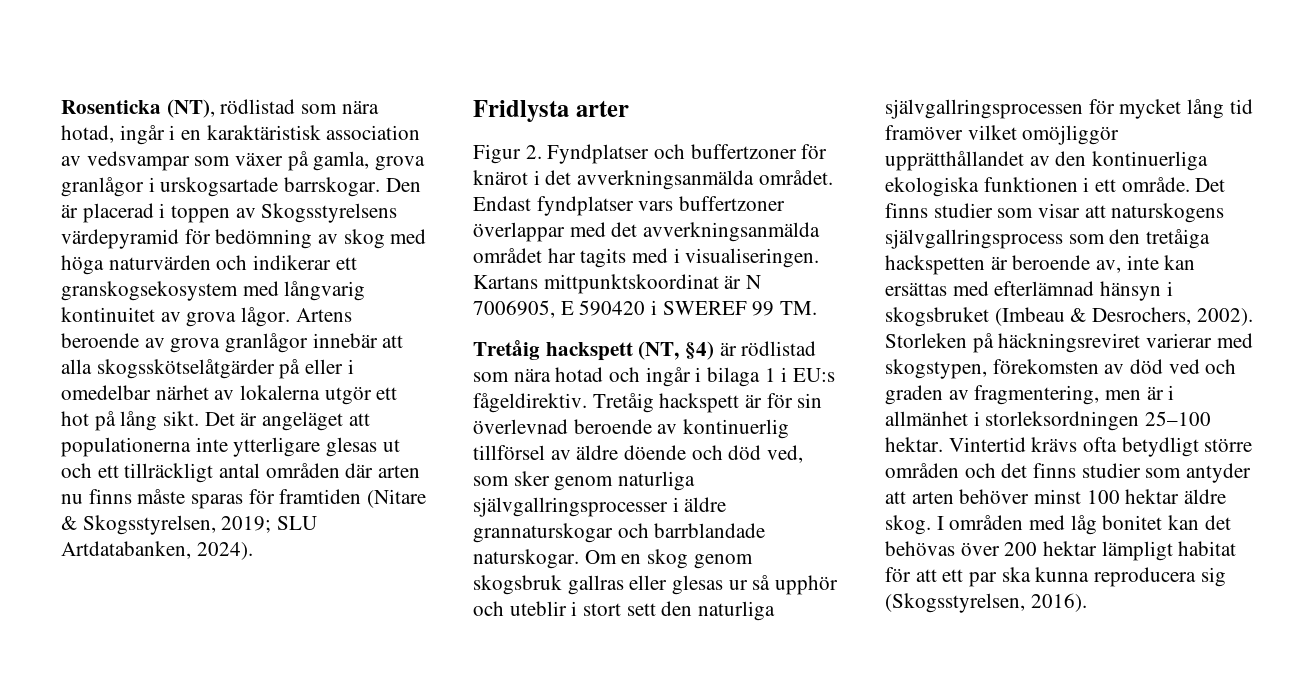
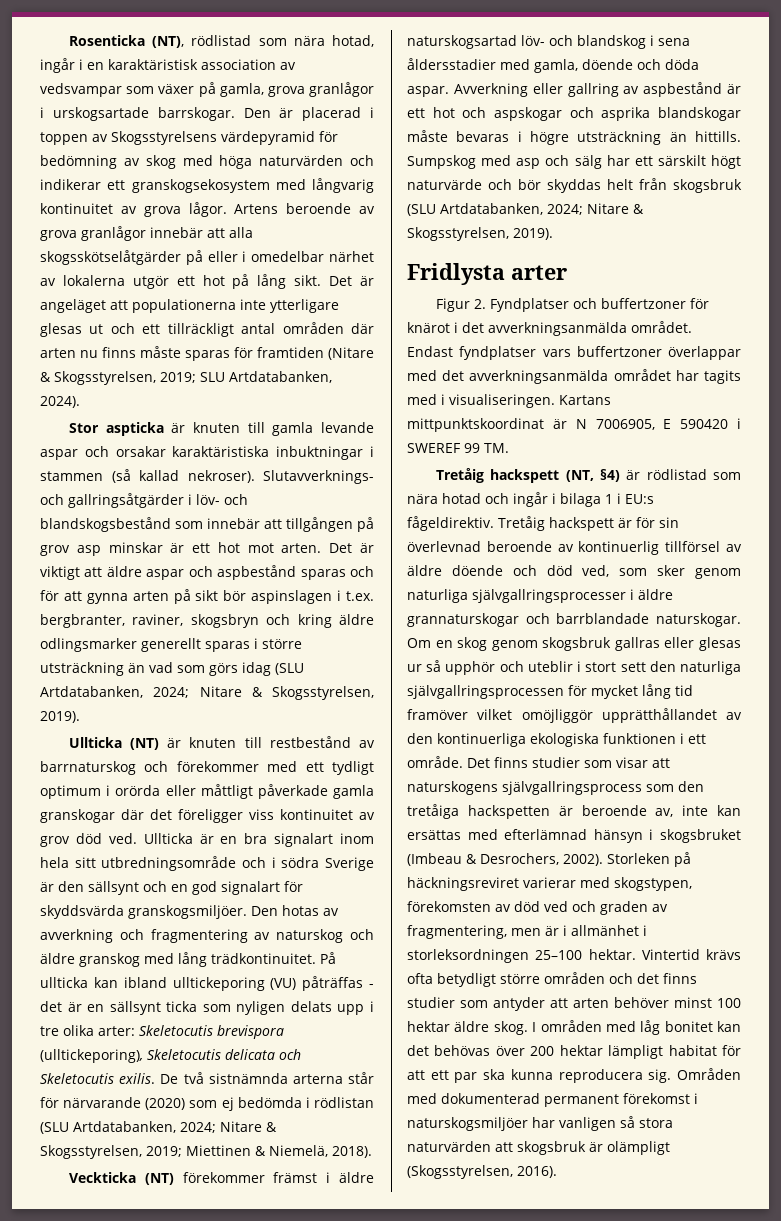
+ Stor aspticka är knuten till gamla levande aspar och orsakar karaktäristiska inbuktningar i stammen (så kallad nekroser). Slutavverknings- och gallringsåtgärder i löv- och blandskogsbestånd som innebär att tillgången på grov asp minskar är ett hot mot arten. Det är viktigt att äldre aspar och aspbestånd sparas och för att gynna arten på sikt bör aspinslagen i t.ex. bergbranter, raviner, skogsbryn och kring äldre odlingsmarker generellt sparas i större utsträckning än vad som görs idag (SLU Artdatabanken, 2024; Nitare & Skogsstyrelsen, 2019).
+ Ullticka (NT) är knuten till restbestånd av barrnaturskog och förekommer med ett tydligt optimum i orörda eller måttligt påverkade gamla granskogar där det föreligger viss kontinuitet av grov död ved. Ullticka är en bra signalart inom hela sitt utbredningsområde och i södra Sverige är den sällsynt och en god signalart för skyddsvärda granskogsmiljöer. Den hotas av avverkning och fragmentering av naturskog och äldre granskog med lång trädkontinuitet. På ullticka kan ibland ulltickeporing (VU) påträffas - det är en sällsynt ticka som nyligen delats upp i tre olika arter: Skeletocutis brevispora (ulltickeporing), Skeletocutis delicata och Skeletocutis exilis. De två sistnämnda arterna står för närvarande (2020) som ej bedömda i rödlistan (SLU Artdatabanken, 2024; Nitare & Skogsstyrelsen, 2019; Miettinen & Niemelä, 2018).
+ Veckticka (NT) förekommer främst i äldre naturskogsartad löv- och blandskog i sena åldersstadier med gamla, döende och döda aspar. Avverkning eller gallring av aspbestånd är ett hot och aspskogar och asprika blandskogar måste bevaras i högre utsträckning än hittills. Sumpskog med asp och sälg har ett särskilt högt naturvärde och bör skyddas helt från skogsbruk (SLU Artdatabanken, 2024; Nitare & Skogsstyrelsen, 2019).
- I områden med låg bonitet kan det behövas över 200 hektar lämpligt habitat för att ett par ska kunna reproducera sig (Skogsstyrelsen, 2016).
+ I områden med låg bonitet kan det behövas över 200 hektar lämpligt habitat för att ett par ska kunna reproducera sig. Områden med dokumenterad permanent förekomst i naturskogsmiljöer har vanligen så stora naturvärden att skogsbruk är olämpligt (Skogsstyrelsen, 2016).

